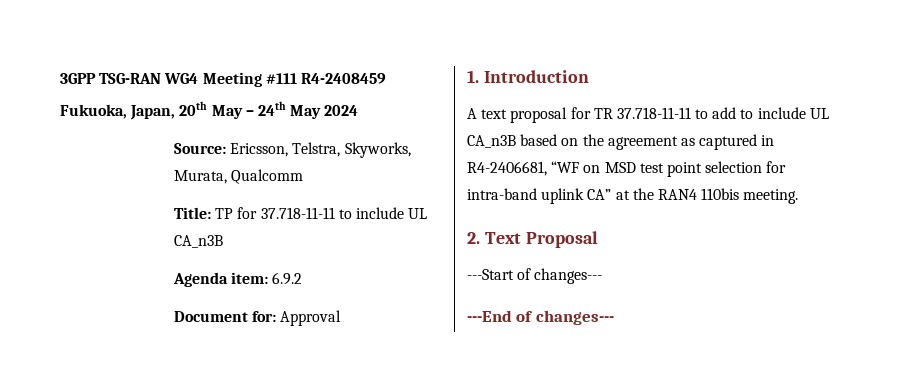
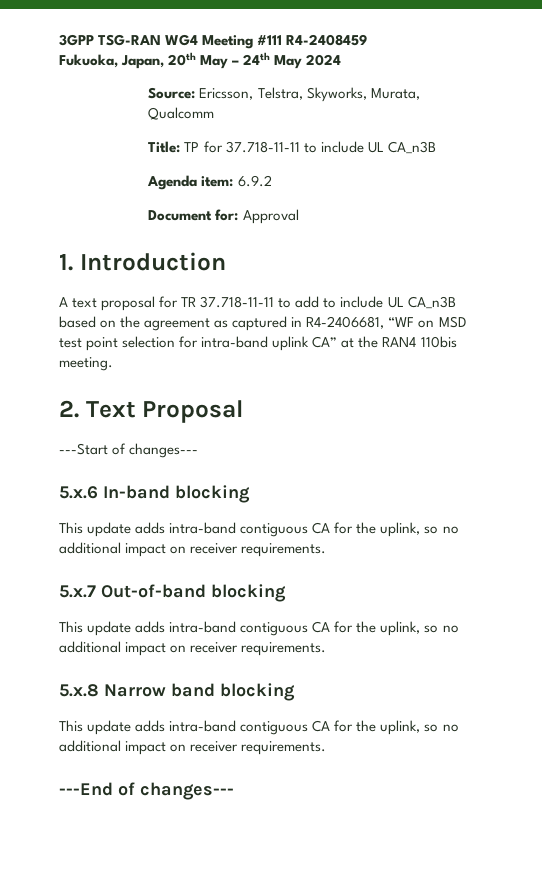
+ 5.x.6 In-band blocking
+ This update adds intra-band contiguous CA for the uplink, so no additional impact on receiver requirements.
+ 5.x.7 Out-of-band blocking
+ This update adds intra-band contiguous CA for the uplink, so no additional impact on receiver requirements.
+ 5.x.8 Narrow band blocking
+ This update adds intra-band contiguous CA for the uplink, so no additional impact on receiver requirements.

